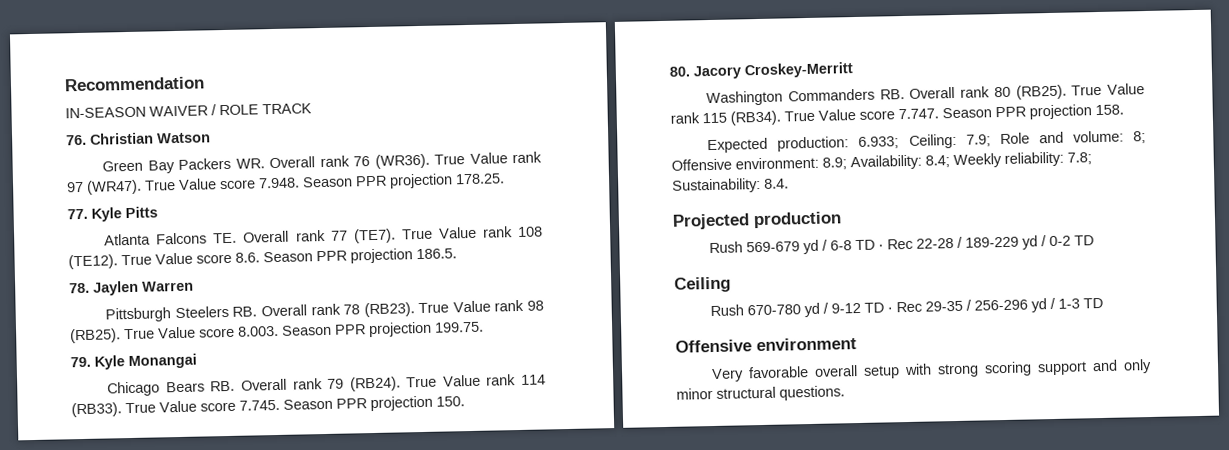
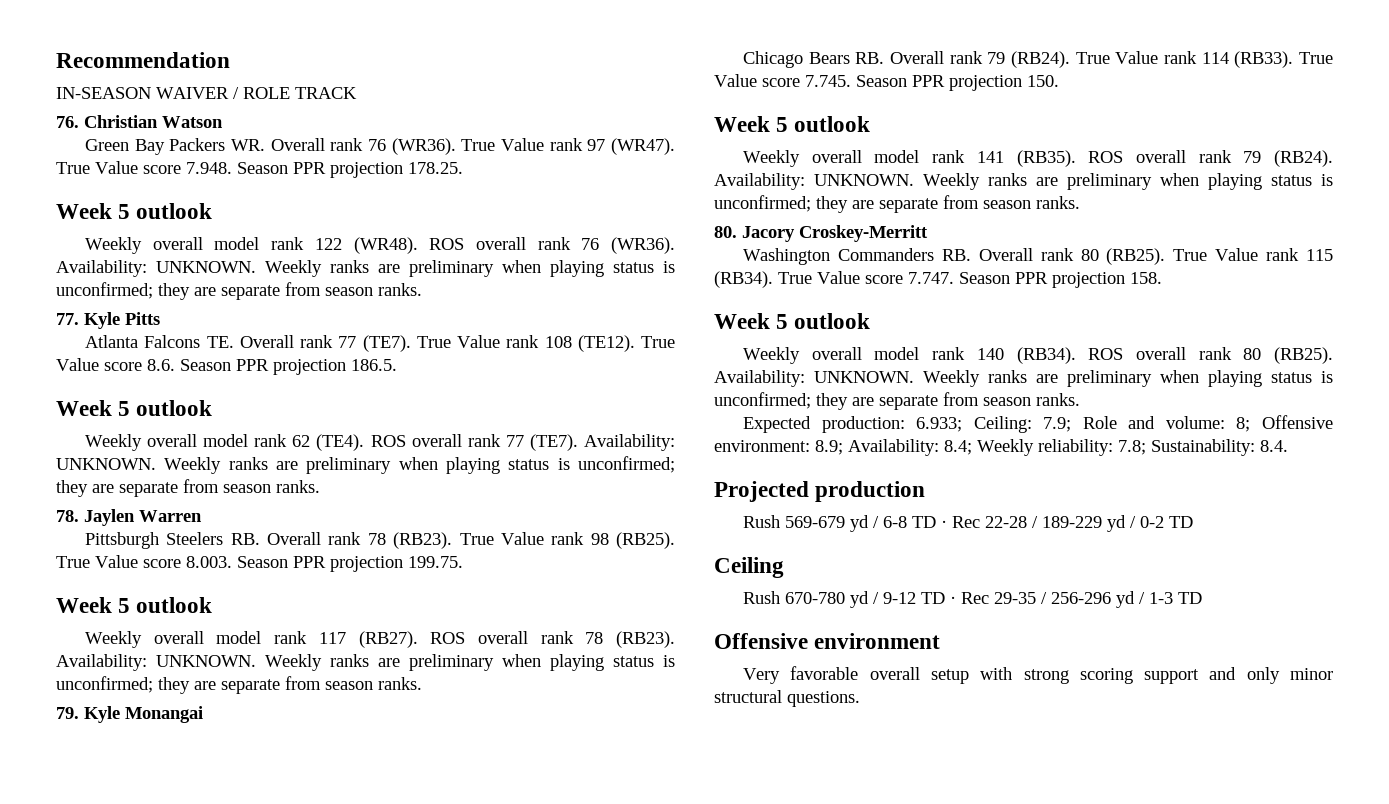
  True Value score 7.948. Season PPR projection 178.25.
+ Week 5 outlook
+ Weekly overall model rank 122 (WR48). ROS overall rank 76 (WR36). Availability: UNKNOWN. Weekly ranks are preliminary when playing status is unconfirmed; they are separate from season ranks.
  True Value score 8.6. Season PPR projection 186.5.
+ Week 5 outlook
+ Weekly overall model rank 62 (TE4). ROS overall rank 77 (TE7). Availability: UNKNOWN. Weekly ranks are preliminary when playing status is unconfirmed; they are separate from season ranks.
  True Value score 8.003. Season PPR projection 199.75.
+ Week 5 outlook
+ Weekly overall model rank 117 (RB27). ROS overall rank 78 (RB23). Availability: UNKNOWN. Weekly ranks are preliminary when playing status is unconfirmed; they are separate from season ranks.
  True Value score 7.745. Season PPR projection 150.
+ Week 5 outlook
+ Weekly overall model rank 141 (RB35). ROS overall rank 79 (RB24). Availability: UNKNOWN. Weekly ranks are preliminary when playing status is unconfirmed; they are separate from season ranks.
  True Value score 7.747. Season PPR projection 158.
+ Week 5 outlook
+ Weekly overall model rank 140 (RB34). ROS overall rank 80 (RB25). Availability: UNKNOWN. Weekly ranks are preliminary when playing status is unconfirmed; they are separate from season ranks.

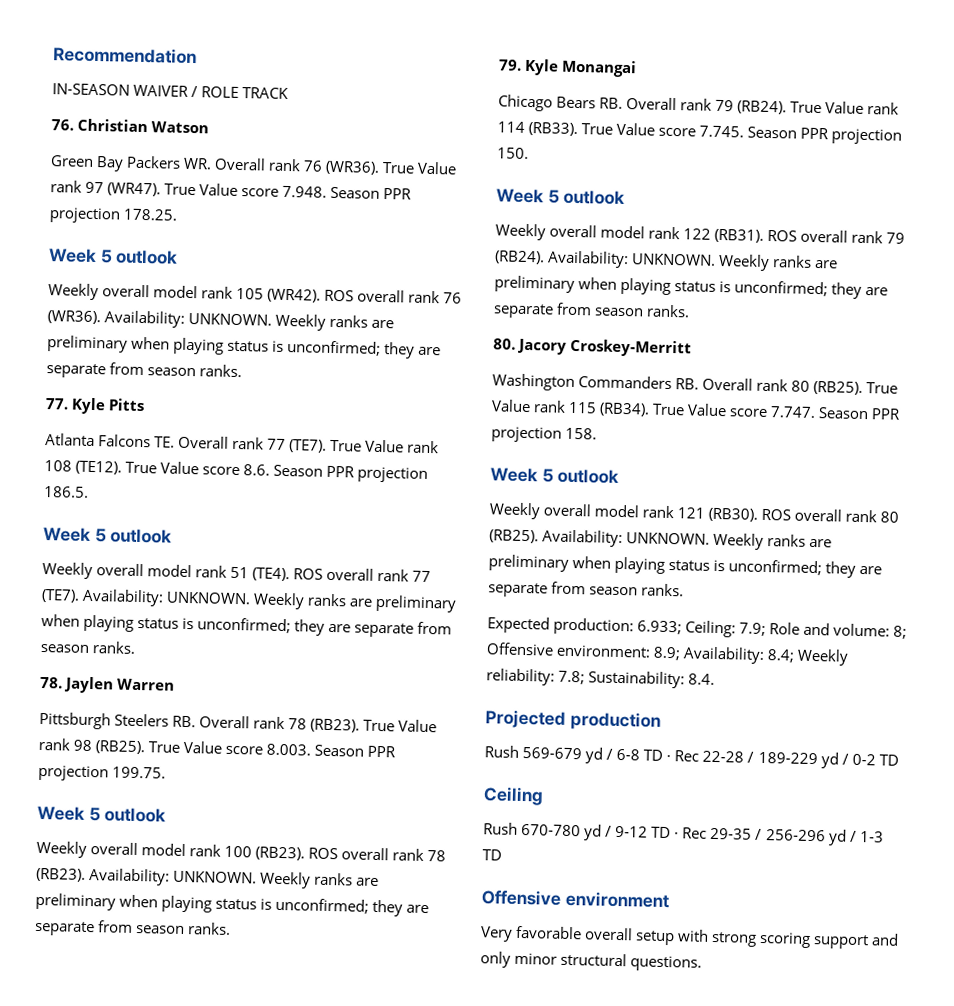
- Weekly overall model rank 122 (WR48).
+ Weekly overall model rank 105 (WR42).
- Weekly overall model rank 62 (TE4).
+ Weekly overall model rank 51 (TE4).
- Weekly overall model rank 117 (RB27).
+ Weekly overall model rank 100 (RB23).
- Weekly overall model rank 141 (RB35).
+ Weekly overall model rank 122 (RB31).
- Weekly overall model rank 140 (RB34).
+ Weekly overall model rank 121 (RB30).

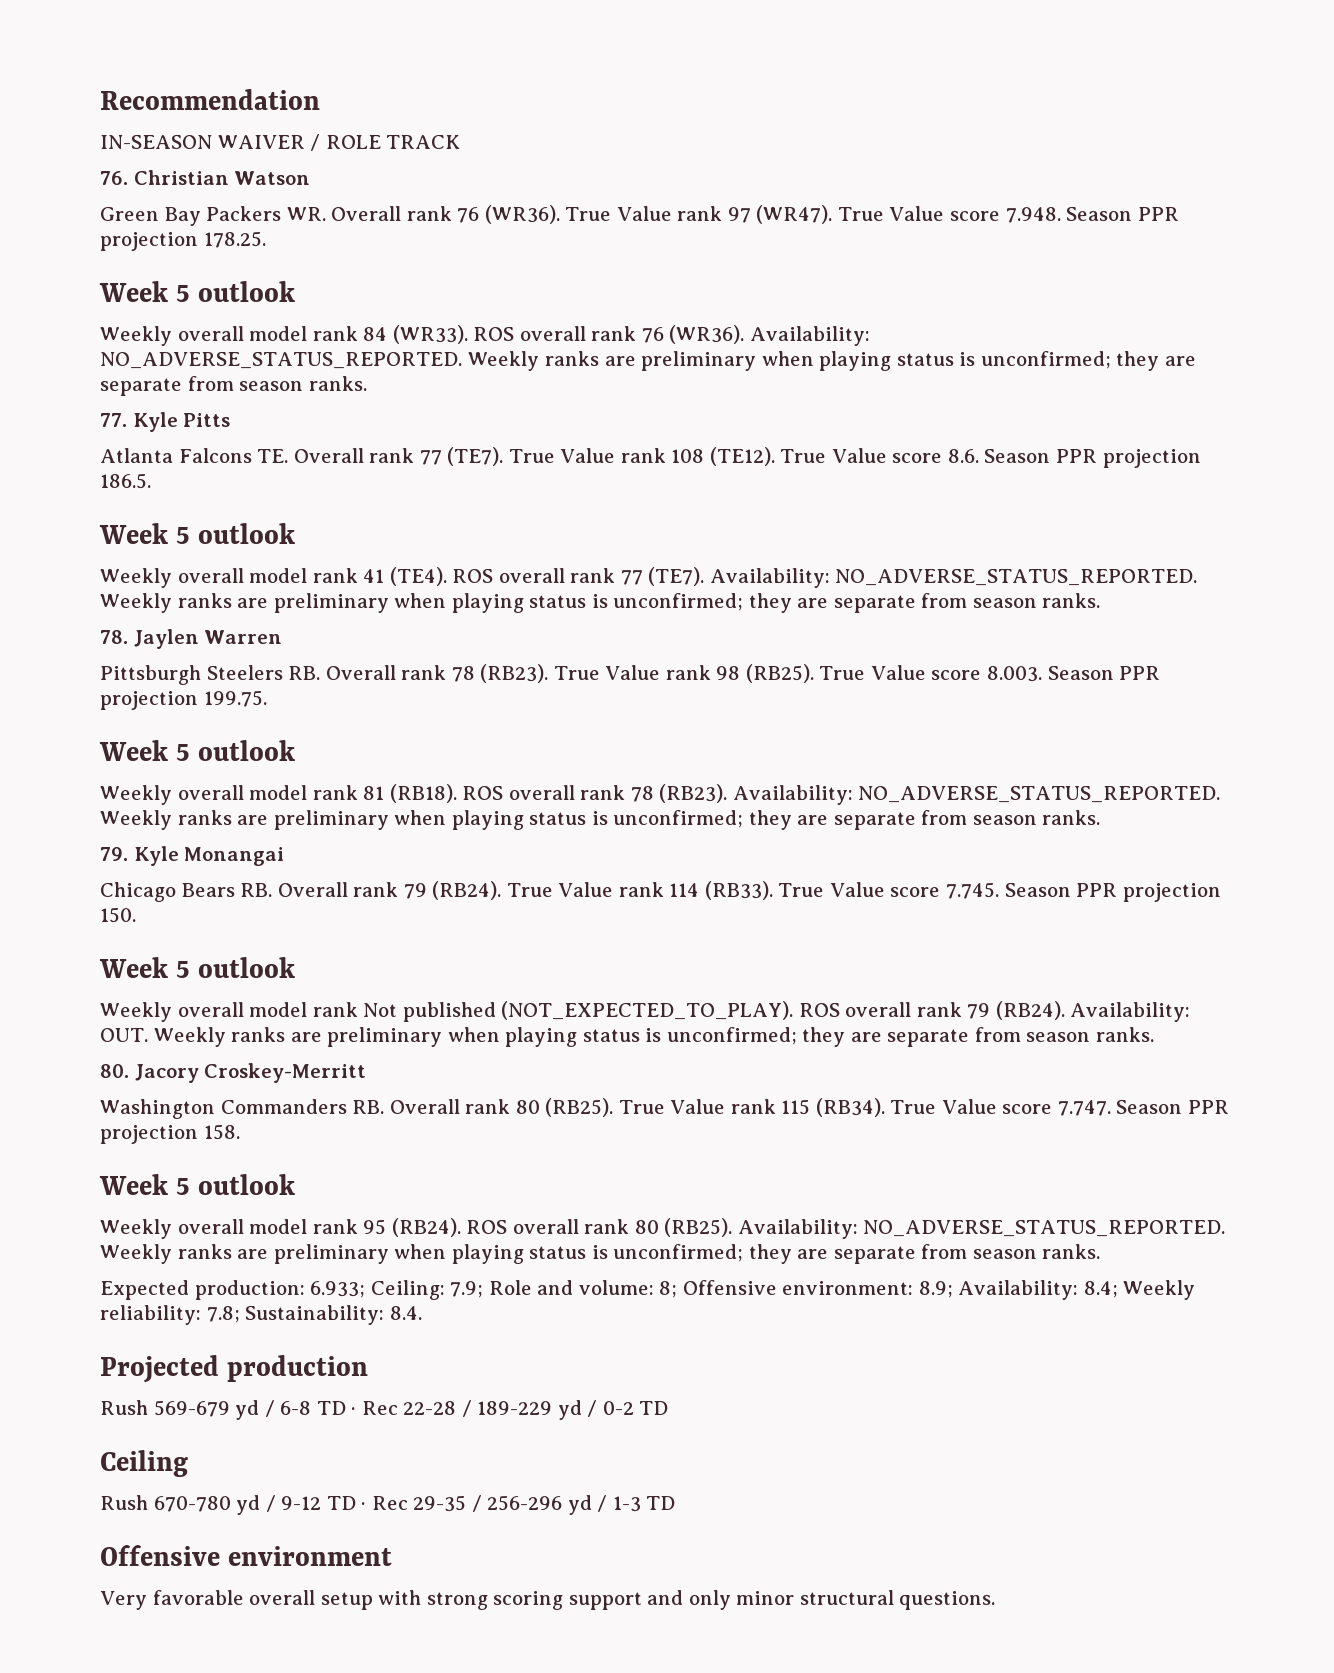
- Weekly overall model rank 105 (WR42).
+ Weekly overall model rank 84 (WR33).
- ROS overall rank 76 (WR36). Availability: UNKNOWN.
+ ROS overall rank 76 (WR36). Availability: NO_ADVERSE_STATUS_REPORTED.
- Weekly overall model rank 51 (TE4).
+ Weekly overall model rank 41 (TE4).
- ROS overall rank 77 (TE7). Availability: UNKNOWN.
+ ROS overall rank 77 (TE7). Availability: NO_ADVERSE_STATUS_REPORTED.
- Weekly overall model rank 100 (RB23).
+ Weekly overall model rank 81 (RB18).
- ROS overall rank 78 (RB23). Availability: UNKNOWN.
+ ROS overall rank 78 (RB23). Availability: NO_ADVERSE_STATUS_REPORTED.
- Weekly overall model rank 122 (RB31).
+ Weekly overall model rank Not published (NOT_EXPECTED_TO_PLAY).
- ROS overall rank 79 (RB24). Availability: UNKNOWN. Weekly ranks are preliminary when playing status is unconfirmed; they are separate from season ranks.
+ ROS overall rank 79 (RB24). Availability: OUT. Weekly ranks are preliminary when playing status is unconfirmed; they are separate from season ranks.
- Weekly overall model rank 121 (RB30).
+ Weekly overall model rank 95 (RB24).
- ROS overall rank 80 (RB25). Availability: UNKNOWN.
+ ROS overall rank 80 (RB25). Availability: NO_ADVERSE_STATUS_REPORTED.

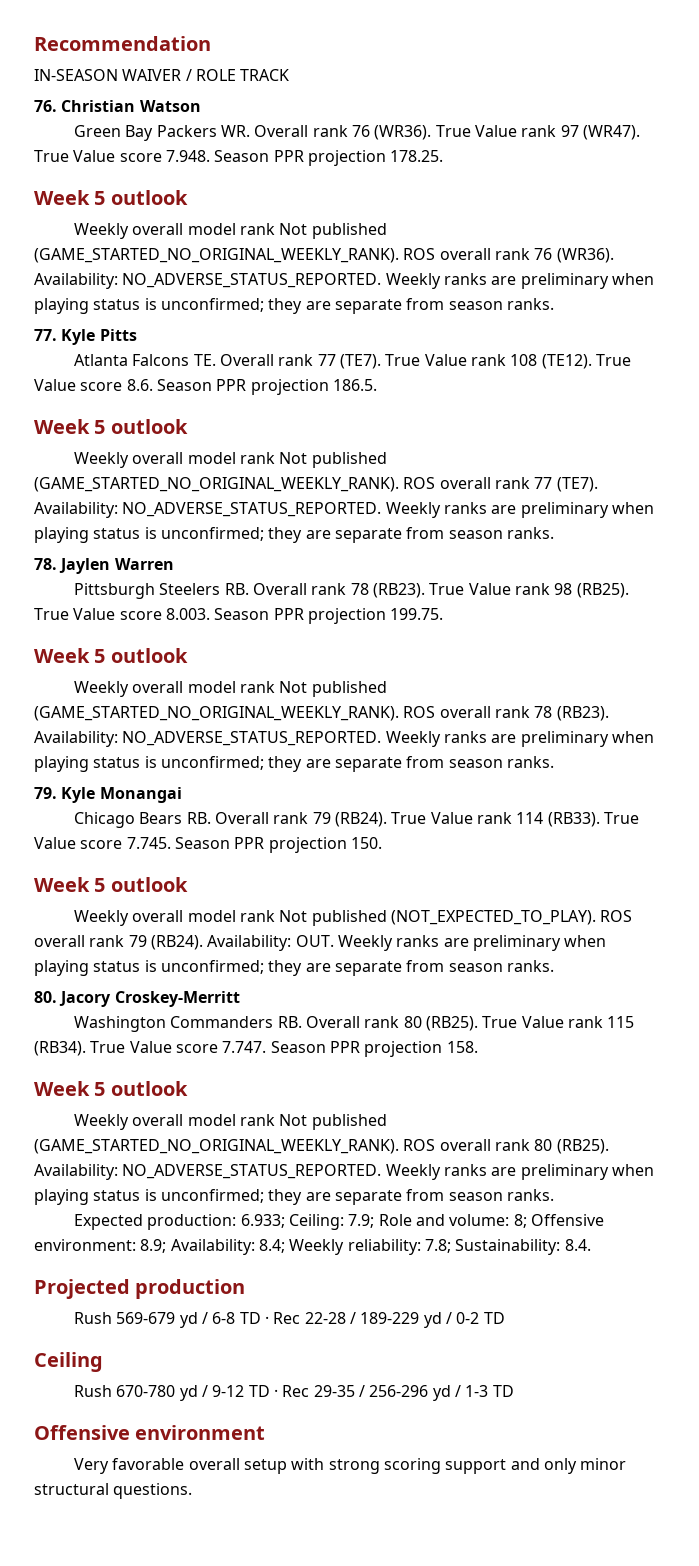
  True Value score 7.948. Season PPR projection 178.25.
  Week 5 outlook
- Weekly overall model rank 84 (WR33).
+ Weekly overall model rank Not published (GAME_STARTED_NO_ORIGINAL_WEEKLY_RANK).
  True Value score 8.6. Season PPR projection 186.5.
  Week 5 outlook
- Weekly overall model rank 41 (TE4).
+ Weekly overall model rank Not published (GAME_STARTED_NO_ORIGINAL_WEEKLY_RANK).
  True Value score 8.003. Season PPR projection 199.75.
  Week 5 outlook
- Weekly overall model rank 81 (RB18).
+ Weekly overall model rank Not published (GAME_STARTED_NO_ORIGINAL_WEEKLY_RANK).
  True Value score 7.747. Season PPR projection 158.
  Week 5 outlook
- Weekly overall model rank 95 (RB24).
+ Weekly overall model rank Not published (GAME_STARTED_NO_ORIGINAL_WEEKLY_RANK).

